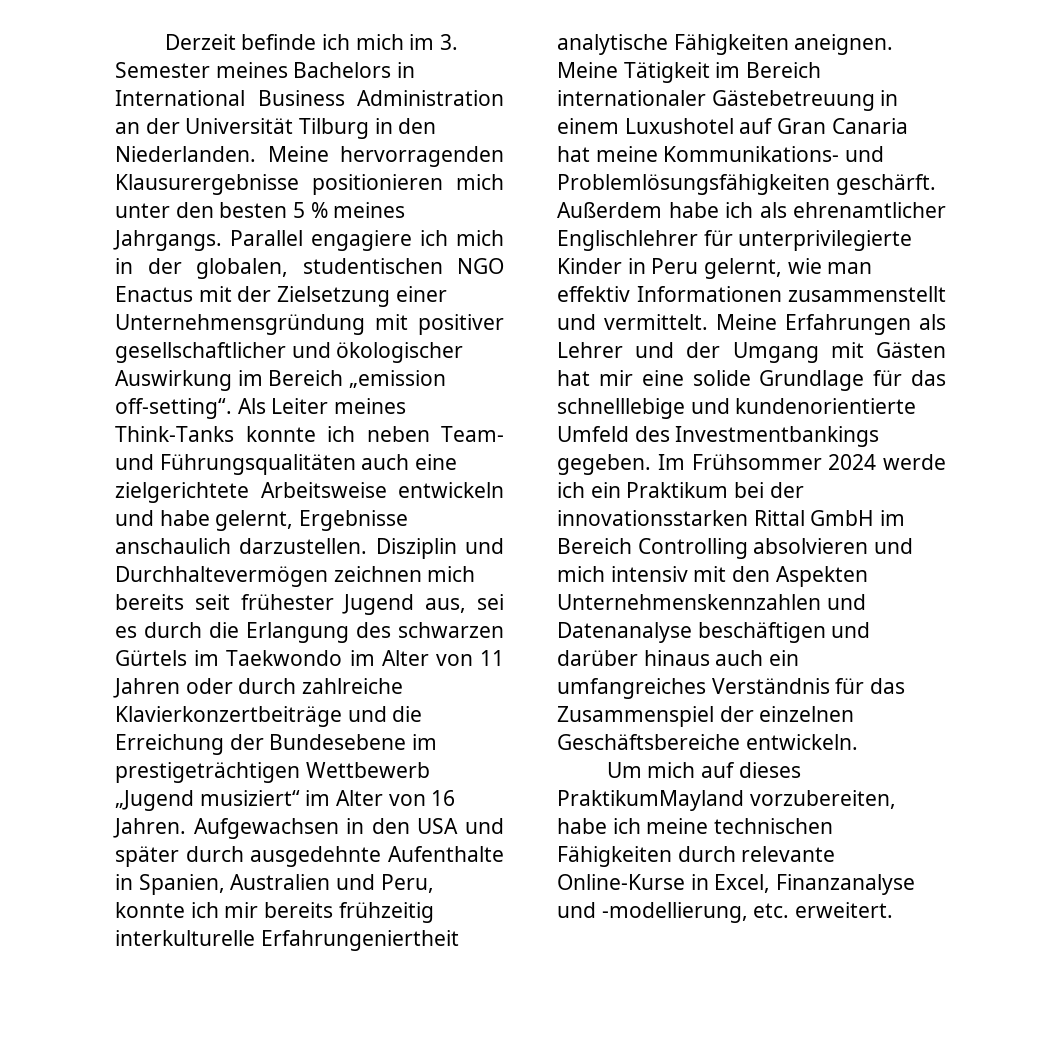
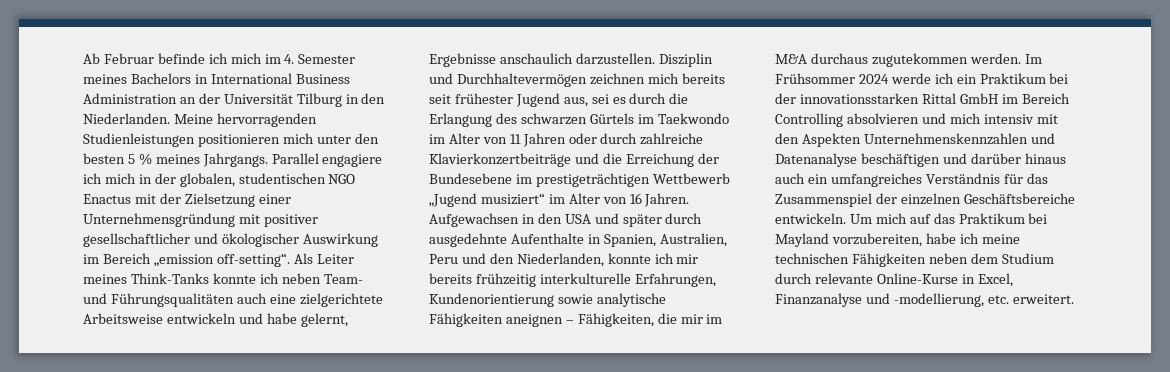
- Derzeit befinde ich mich im 3. Semester meines Bachelors in International Business Administration an der Universität Tilburg in den Niederlanden.
+ Ab Februar befinde ich mich im 4. Semester meines Bachelors in International Business Administration an der Universität Tilburg in den Niederlanden.
- Meine hervorragenden Klausurergebnisse positionieren mich unter den besten 5 % meines Jahrgangs.
+ Meine hervorragenden Studienleistungen positionieren mich unter den besten 5 % meines Jahrgangs.
- Aufgewachsen in den USA und später durch ausgedehnte Aufenthalte in Spanien, Australien und Peru, konnte ich mir bereits frühzeitig interkulturelle Erfahrungeniertheit analytische Fähigkeiten aneignen. Meine Tätigkeit im Bereich internationaler Gästebetreuung in einem Luxushotel auf Gran Canaria hat meine Kommunikations- und Problemlösungsfähigkeiten geschärft. Außerdem habe ich als ehrenamtlicher Englischlehrer für unterprivilegierte Kinder in Peru gelernt, wie man effektiv Informationen zusammenstellt und vermittelt. Meine Erfahrungen als Lehrer und der Umgang mit Gästen hat mir eine solide Grundlage für das schnelllebige und kundenorientierte Umfeld des Investmentbankings gegeben.
+ Aufgewachsen in den USA und später durch ausgedehnte Aufenthalte in Spanien, Australien, Peru und den Niederlanden, konnte ich mir bereits frühzeitig interkulturelle Erfahrungen, Kundenorientierung sowie analytische Fähigkeiten aneignen – Fähigkeiten, die mir im M&A durchaus zugutekommen werden.
- Im Frühsommer 2024 werde ich ein Praktikum bei der innovationsstarken Rittal GmbH im Bereich Controlling absolvieren und mich intensiv mit den Aspekten Unternehmenskennzahlen und Datenanalyse beschäftigen und darüber hinaus auch ein umfangreiches Verständnis für das Zusammenspiel der einzelnen Geschäftsbereiche entwickeln.
- Um mich auf dieses PraktikumMayland vorzubereiten, habe ich meine technischen Fähigkeiten durch relevante Online-Kurse in Excel, Finanzanalyse und -modellierung, etc. erweitert.
+ Im Frühsommer 2024 werde ich ein Praktikum bei der innovationsstarken Rittal GmbH im Bereich Controlling absolvieren und mich intensiv mit den Aspekten Unternehmenskennzahlen und Datenanalyse beschäftigen und darüber hinaus auch ein umfangreiches Verständnis für das Zusammenspiel der einzelnen Geschäftsbereiche entwickeln. Um mich auf das Praktikum bei Mayland vorzubereiten, habe ich meine technischen Fähigkeiten neben dem Studium durch relevante Online-Kurse in Excel, Finanzanalyse und -modellierung, etc. erweitert.

